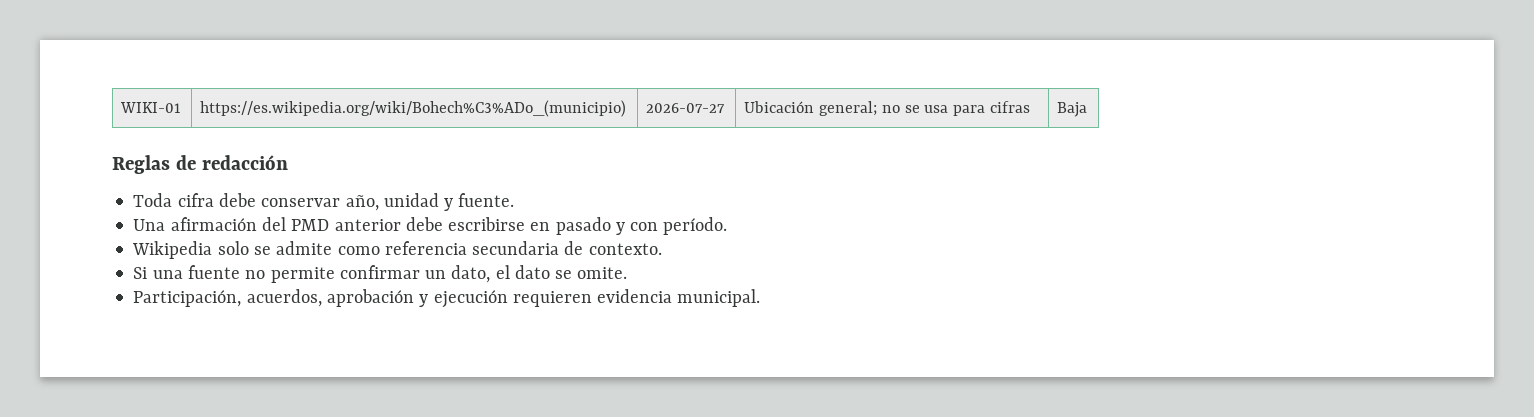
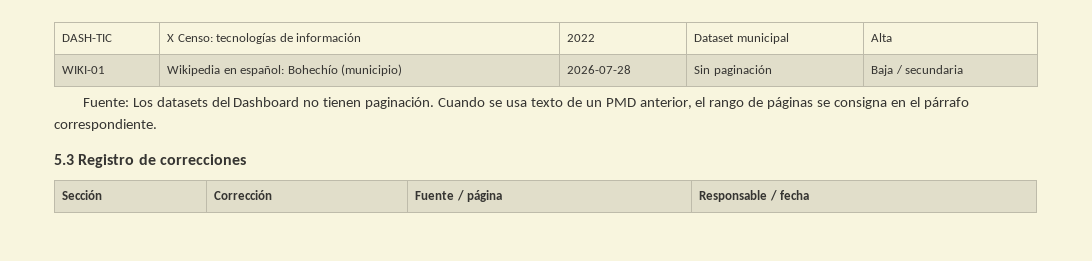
- WIKI-01 | https://es.wikipedia.org/wiki/Bohech%C3%ADo_(municipio) | 2026-07-27 | Ubicación general; no se usa para cifras | Baja
- Reglas de redacción
- Toda cifra debe conservar año, unidad y fuente.
- Una afirmación del PMD anterior debe escribirse en pasado y con período.
- Wikipedia solo se admite como referencia secundaria de contexto.
- Si una fuente no permite confirmar un dato, el dato se omite.
- Participación, acuerdos, aprobación y ejecución requieren evidencia municipal.
+ DASH-TIC | X Censo: tecnologías de información | 2022 | Dataset municipal | Alta
+ WIKI-01 | Wikipedia en español: Bohechío (municipio) | 2026-07-28 | Sin paginación | Baja / secundaria
+ Fuente: Los datasets del Dashboard no tienen paginación. Cuando se usa texto de un PMD anterior, el rango de páginas se consigna en el párrafo correspondiente.
+ 5.3 Registro de correcciones
+ Sección | Corrección | Fuente / página | Responsable / fecha

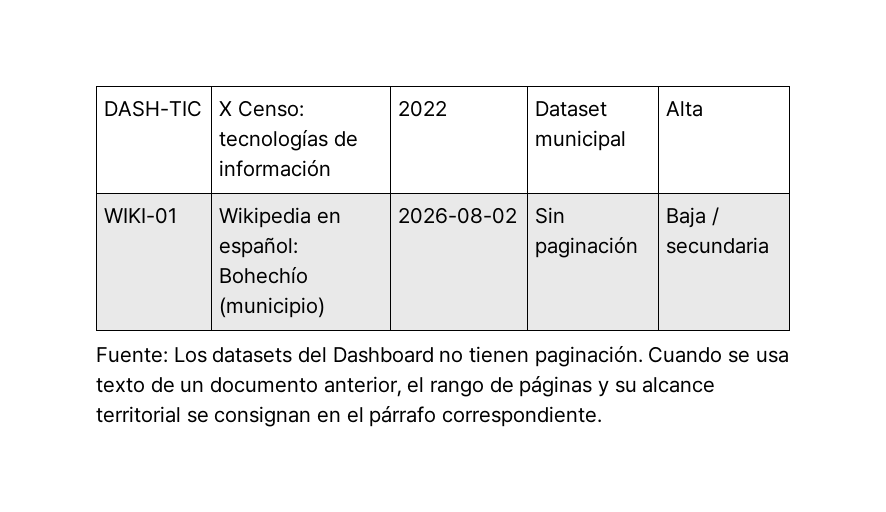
- WIKI-01 | Wikipedia en español: Bohechío (municipio) | 2026-07-28 | Sin paginación | Baja / secundaria
+ WIKI-01 | Wikipedia en español: Bohechío (municipio) | 2026-08-02 | Sin paginación | Baja / secundaria
- Cuando se usa texto de un PMD anterior, el rango de páginas se consigna en el párrafo correspondiente.
- 5.3 Registro de correcciones
- Sección | Corrección | Fuente / página | Responsable / fecha
+ Cuando se usa texto de un documento anterior, el rango de páginas y su alcance territorial se consignan en el párrafo correspondiente.

